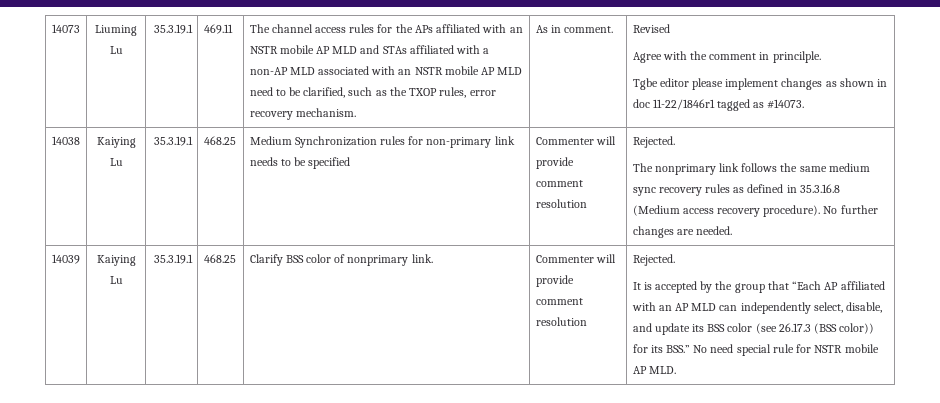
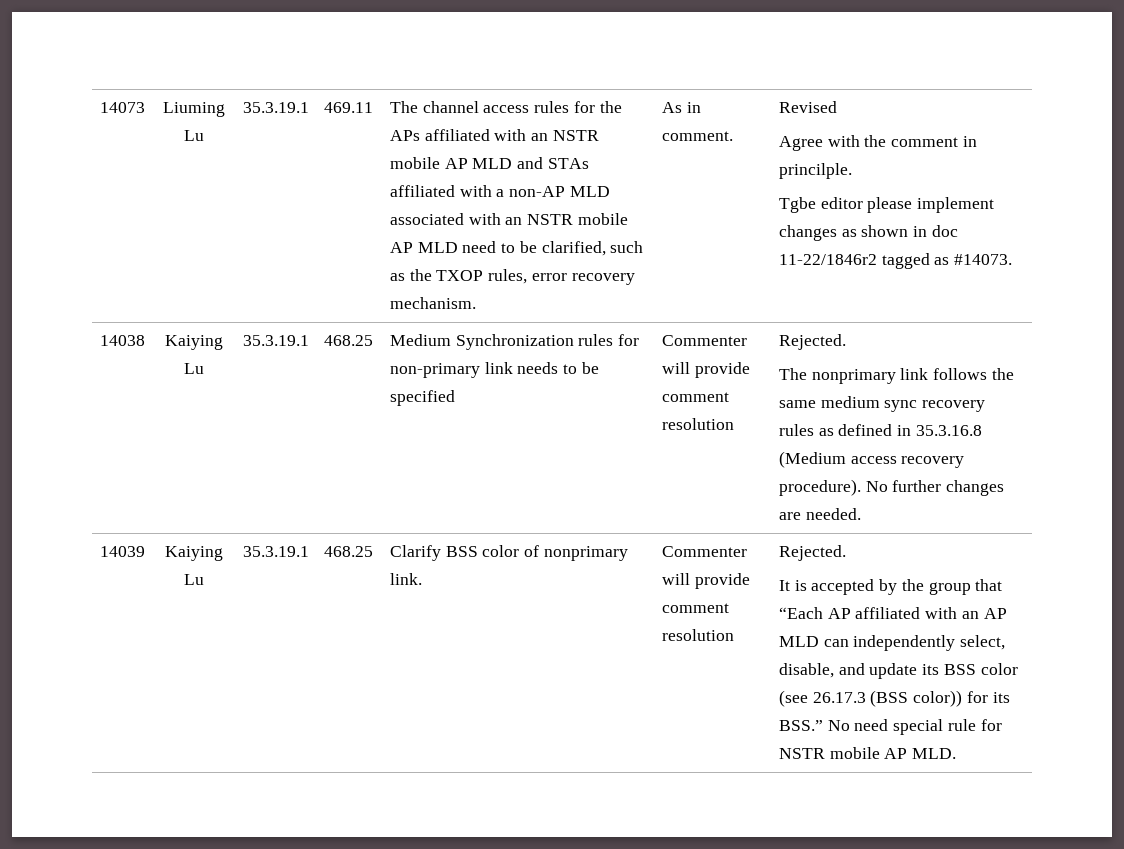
- Tgbe editor please implement changes as shown in doc 11-22/1846r1 tagged as #14073.
+ Tgbe editor please implement changes as shown in doc 11-22/1846r2 tagged as #14073.

